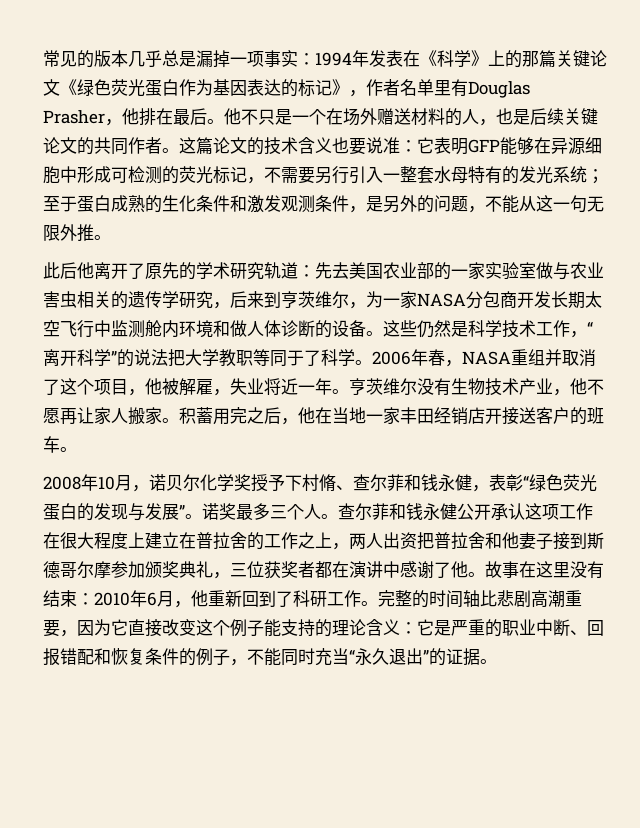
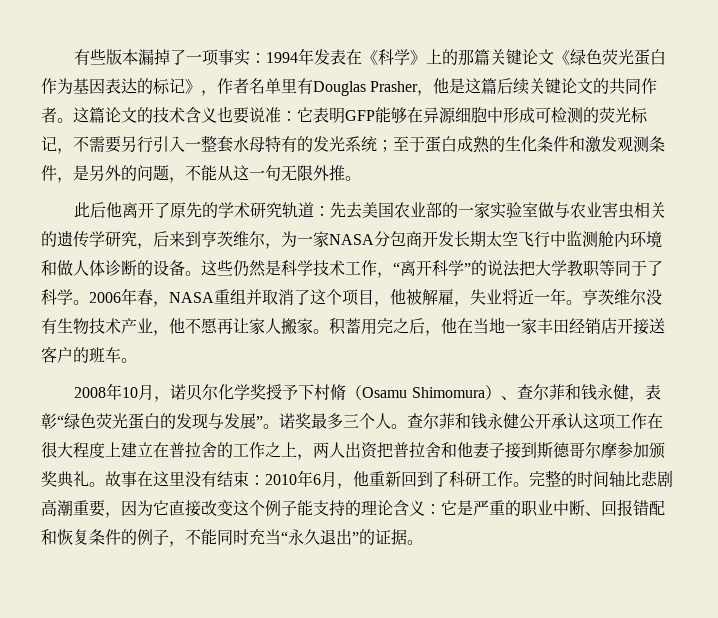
- 常见的版本几乎总是漏掉一项事实：1994年发表在《科学》上的那篇关键论文《绿色荧光蛋白作为基因表达的标记》，作者名单里有Douglas Prasher，他排在最后。他不只是一个在场外赠送材料的人，也是后续关键论文的共同作者。
+ 有些版本漏掉了一项事实：1994年发表在《科学》上的那篇关键论文《绿色荧光蛋白作为基因表达的标记》，作者名单里有Douglas Prasher，他是这篇后续关键论文的共同作者。
- 2008年10月，诺贝尔化学奖授予下村脩、查尔菲和钱永健，表彰“绿色荧光蛋白的发现与发展”。
+ 2008年10月，诺贝尔化学奖授予下村脩（Osamu Shimomura）、查尔菲和钱永健，表彰“绿色荧光蛋白的发现与发展”。
- 查尔菲和钱永健公开承认这项工作在很大程度上建立在普拉舍的工作之上，两人出资把普拉舍和他妻子接到斯德哥尔摩参加颁奖典礼，三位获奖者都在演讲中感谢了他。
+ 查尔菲和钱永健公开承认这项工作在很大程度上建立在普拉舍的工作之上，两人出资把普拉舍和他妻子接到斯德哥尔摩参加颁奖典礼。

